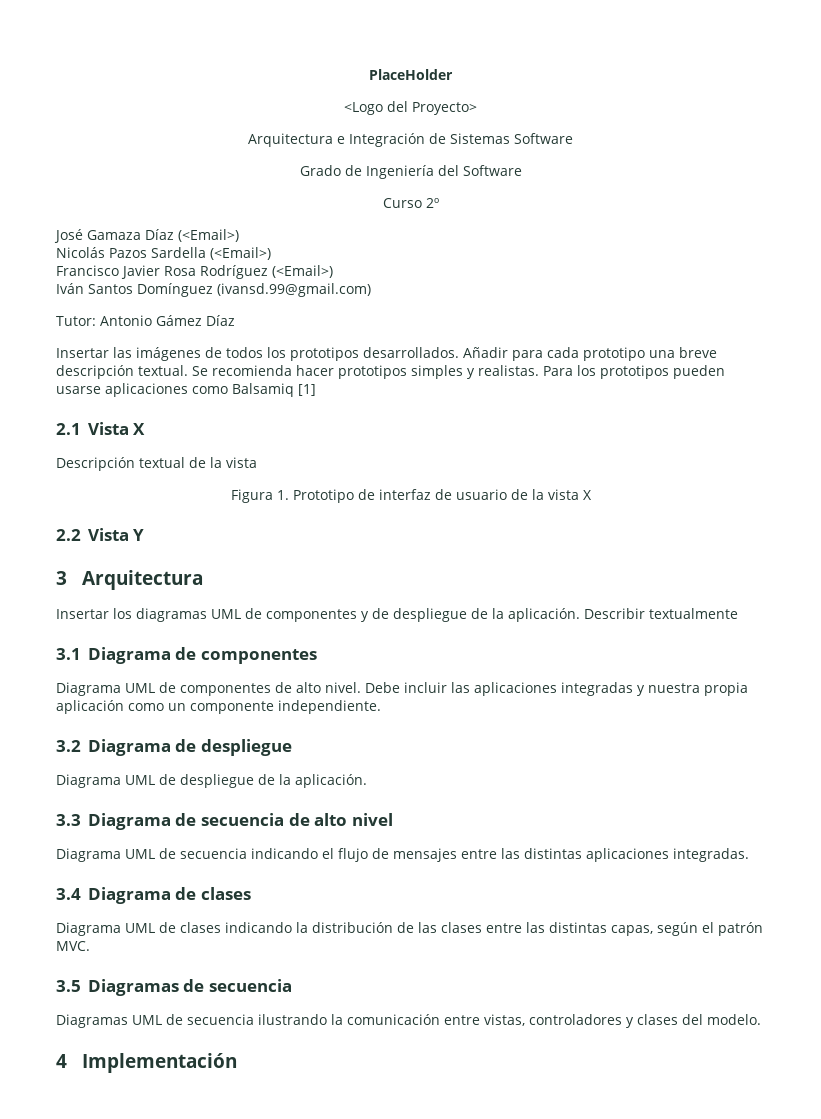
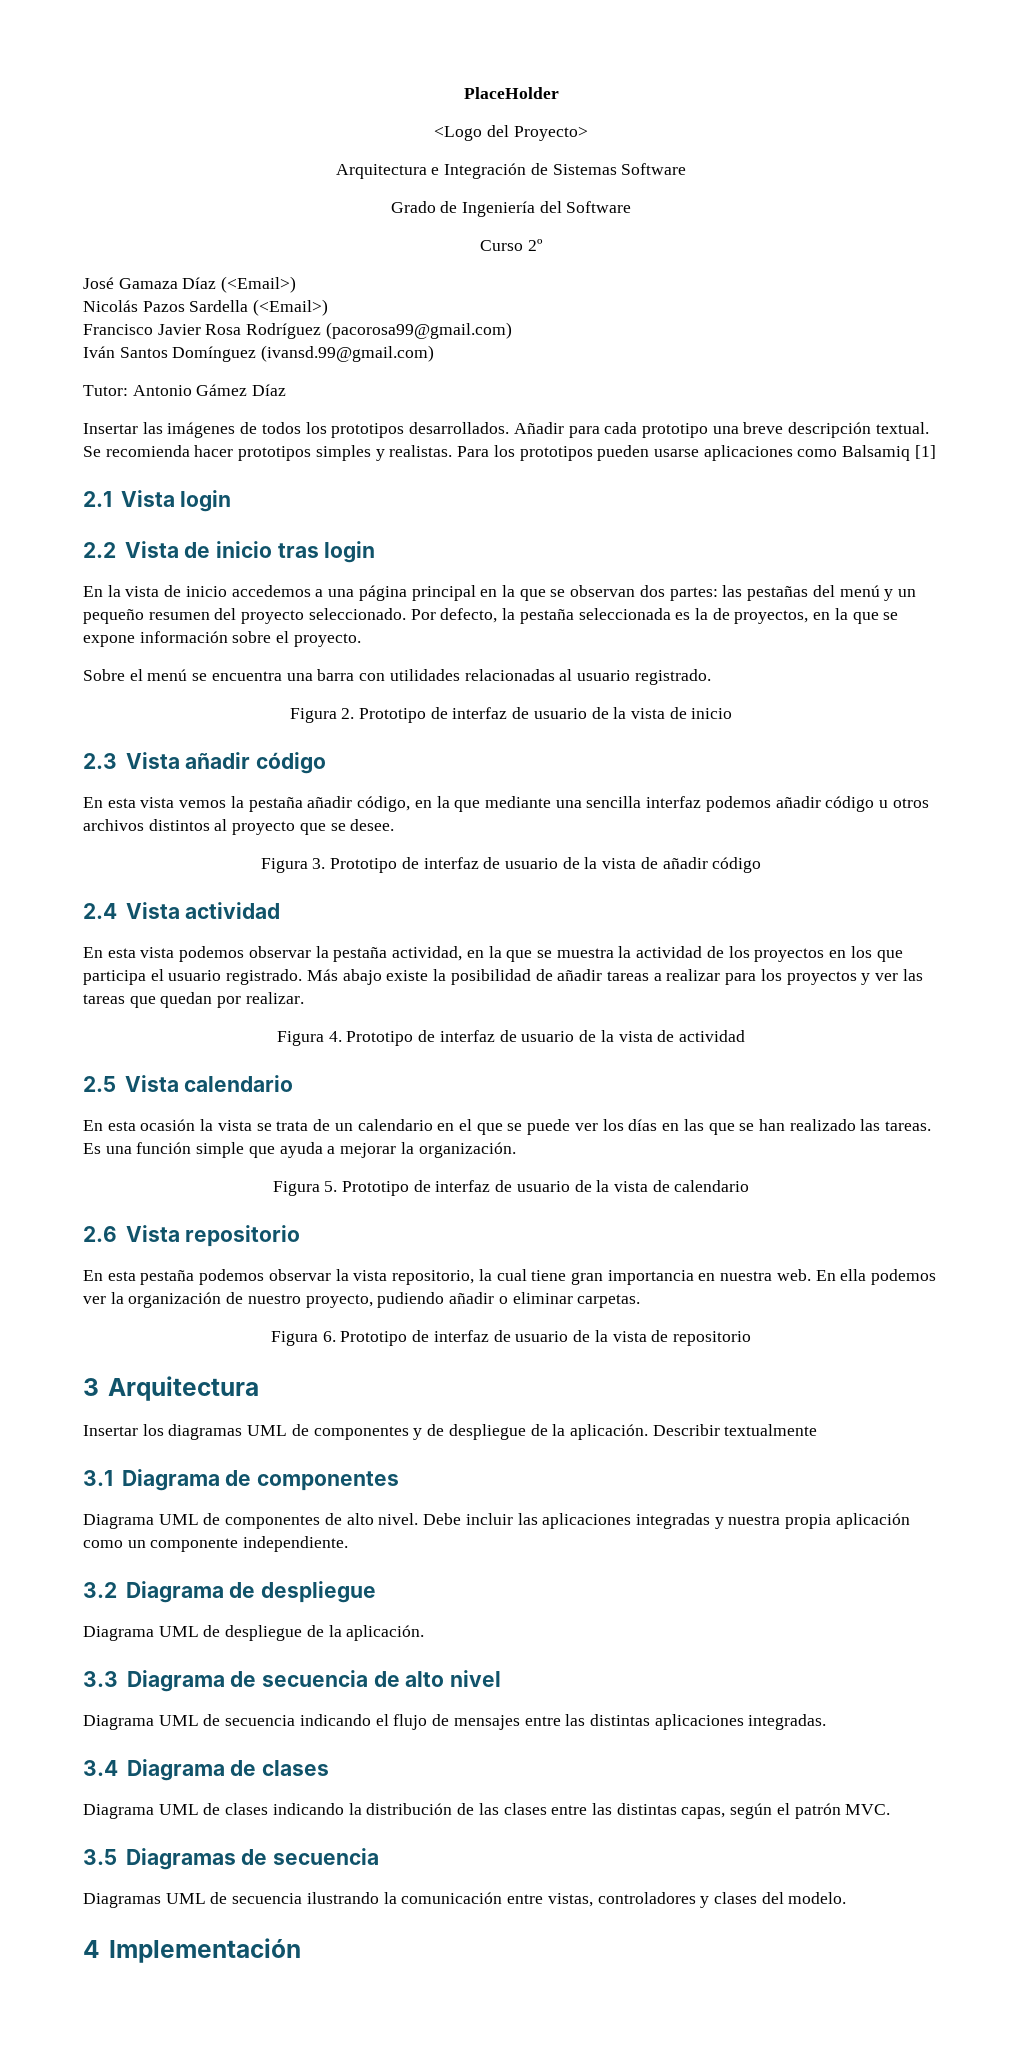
- Francisco Javier Rosa Rodríguez (<Email>)
+ Francisco Javier Rosa Rodríguez (pacorosa99@gmail.com)
- 2.1 Vista X
- Descripción textual de la vista
- Figura 1. Prototipo de interfaz de usuario de la vista X
- 2.2 Vista Y
+ 2.1 Vista login
+ 2.2 Vista de inicio tras login
+ En la vista de inicio accedemos a una página principal en la que se observan dos partes: las pestañas del menú y un pequeño resumen del proyecto seleccionado. Por defecto, la pestaña seleccionada es la de proyectos, en la que se expone información sobre el proyecto.
+ Sobre el menú se encuentra una barra con utilidades relacionadas al usuario registrado.
+ Figura 2. Prototipo de interfaz de usuario de la vista de inicio
+ 2.3 Vista añadir código
+ En esta vista vemos la pestaña añadir código, en la que mediante una sencilla interfaz podemos añadir código u otros archivos distintos al proyecto que se desee.
+ Figura 3. Prototipo de interfaz de usuario de la vista de añadir código
+ 2.4 Vista actividad
+ En esta vista podemos observar la pestaña actividad, en la que se muestra la actividad de los proyectos en los que participa el usuario registrado. Más abajo existe la posibilidad de añadir tareas a realizar para los proyectos y ver las tareas que quedan por realizar.
+ Figura 4. Prototipo de interfaz de usuario de la vista de actividad
+ 2.5 Vista calendario
+ En esta ocasión la vista se trata de un calendario en el que se puede ver los días en las que se han realizado las tareas. Es una función simple que ayuda a mejorar la organización.
+ Figura 5. Prototipo de interfaz de usuario de la vista de calendario
+ 2.6 Vista repositorio
+ En esta pestaña podemos observar la vista repositorio, la cual tiene gran importancia en nuestra web. En ella podemos ver la organización de nuestro proyecto, pudiendo añadir o eliminar carpetas.
+ Figura 6. Prototipo de interfaz de usuario de la vista de repositorio

